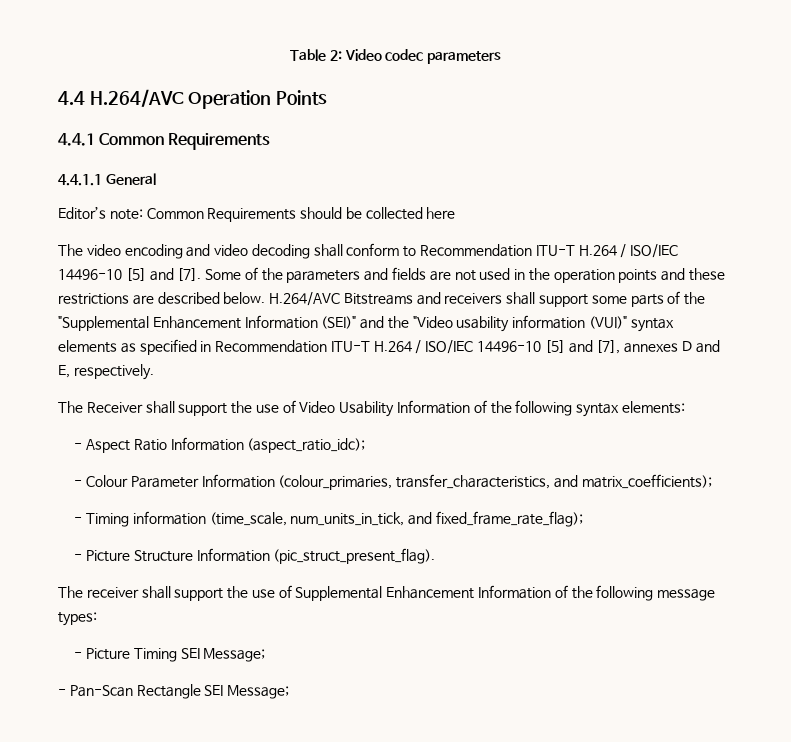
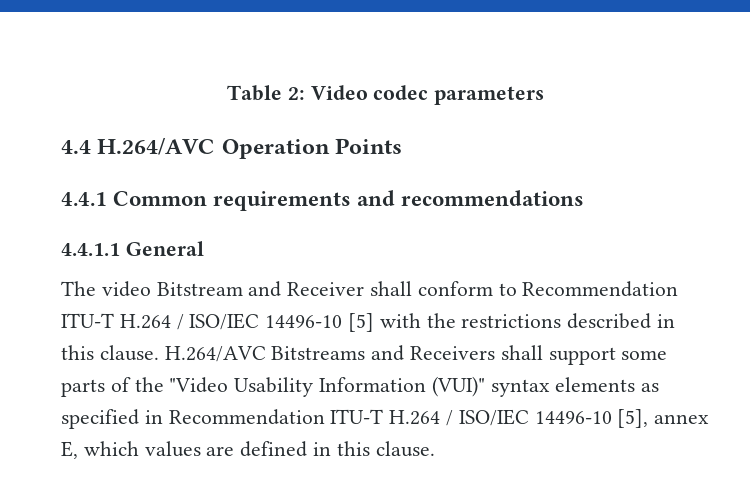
- 4.4.1 Common Requirements
+ 4.4.1 Common requirements and recommendations
- Editor’s note: Common Requirements should be collected here
- The video encoding and video decoding shall conform to Recommendation ITU-T H.264 / ISO/IEC 14496-10 [5] and [7]. Some of the parameters and fields are not used in the operation points and these restrictions are described below.
+ The video Bitstream and Receiver shall conform to Recommendation ITU-T H.264 / ISO/IEC 14496-10 [5] with the restrictions described in this clause.
- H.264/AVC Bitstreams and receivers shall support some parts of the "Supplemental Enhancement Information (SEI)" and the "Video usability information (VUI)" syntax elements as specified in Recommendation ITU-T H.264 / ISO/IEC 14496-10 [5] and [7], annexes D and E, respectively.
- The Receiver shall support the use of Video Usability Information of the following syntax elements:
- - Aspect Ratio Information (aspect_ratio_idc);
- - Colour Parameter Information (colour_primaries, transfer_characteristics, and matrix_coefficients);
- - Timing information (time_scale, num_units_in_tick, and fixed_frame_rate_flag);
- - Picture Structure Information (pic_struct_present_flag).
- The receiver shall support the use of Supplemental Enhancement Information of the following message types:
- - Picture Timing SEI Message;
- - Pan-Scan Rectangle SEI Message;
+ H.264/AVC Bitstreams and Receivers shall support some parts of the "Video Usability Information (VUI)" syntax elements as specified in Recommendation ITU-T H.264 / ISO/IEC 14496-10 [5], annex E, which values are defined in this clause.

